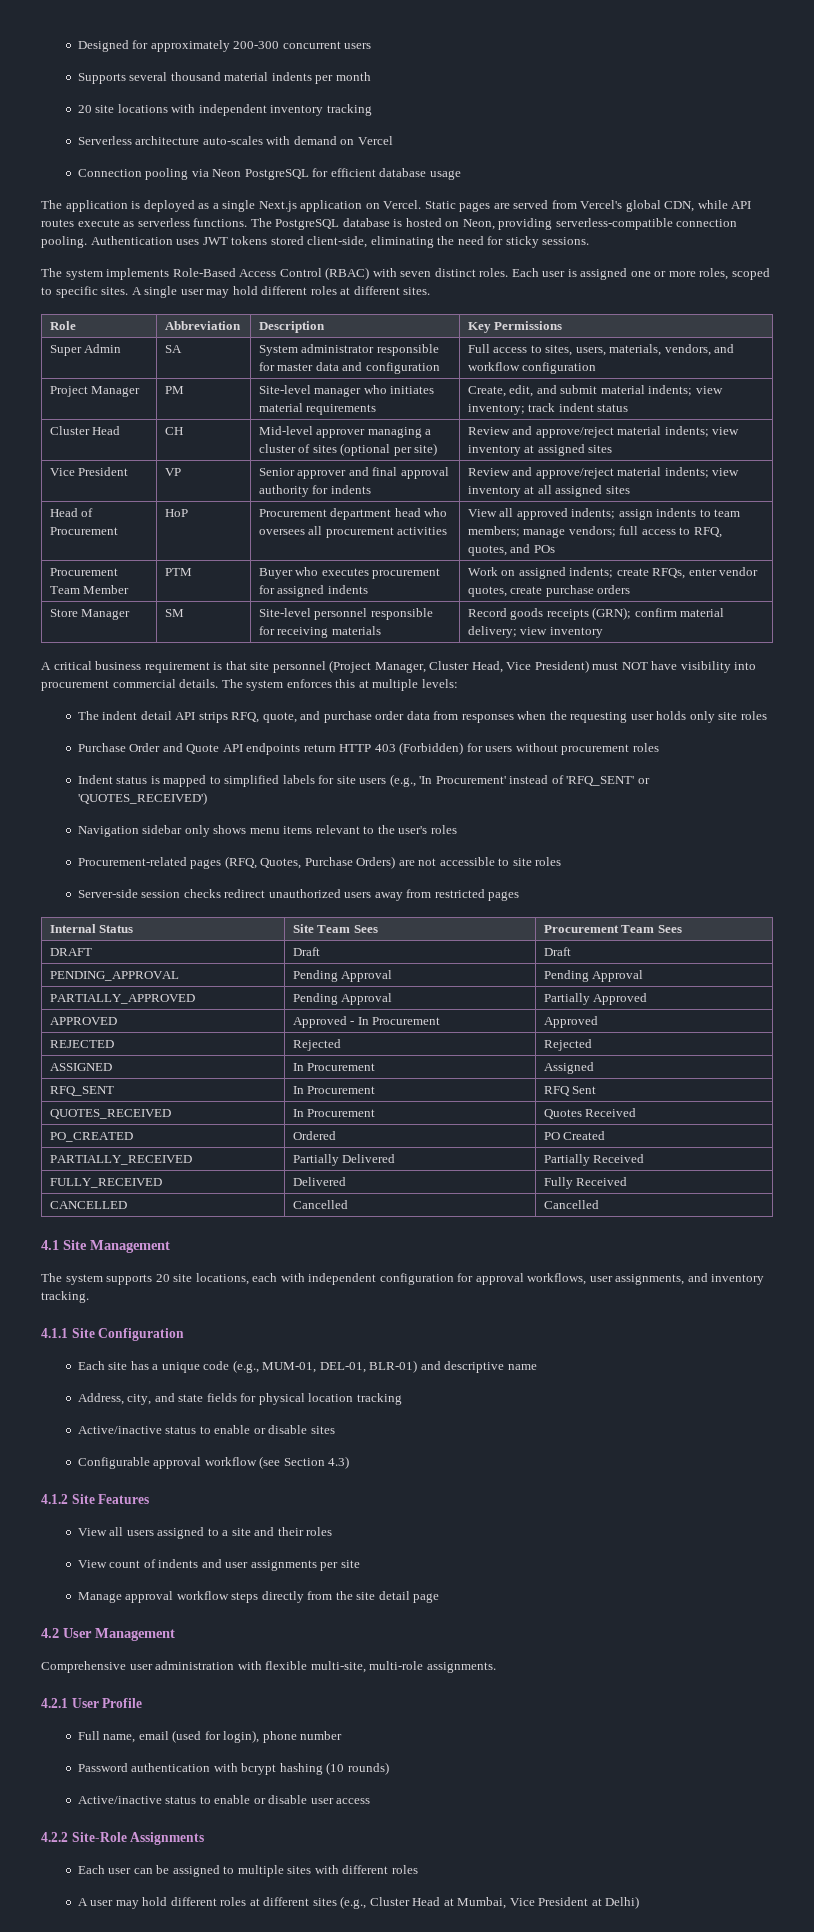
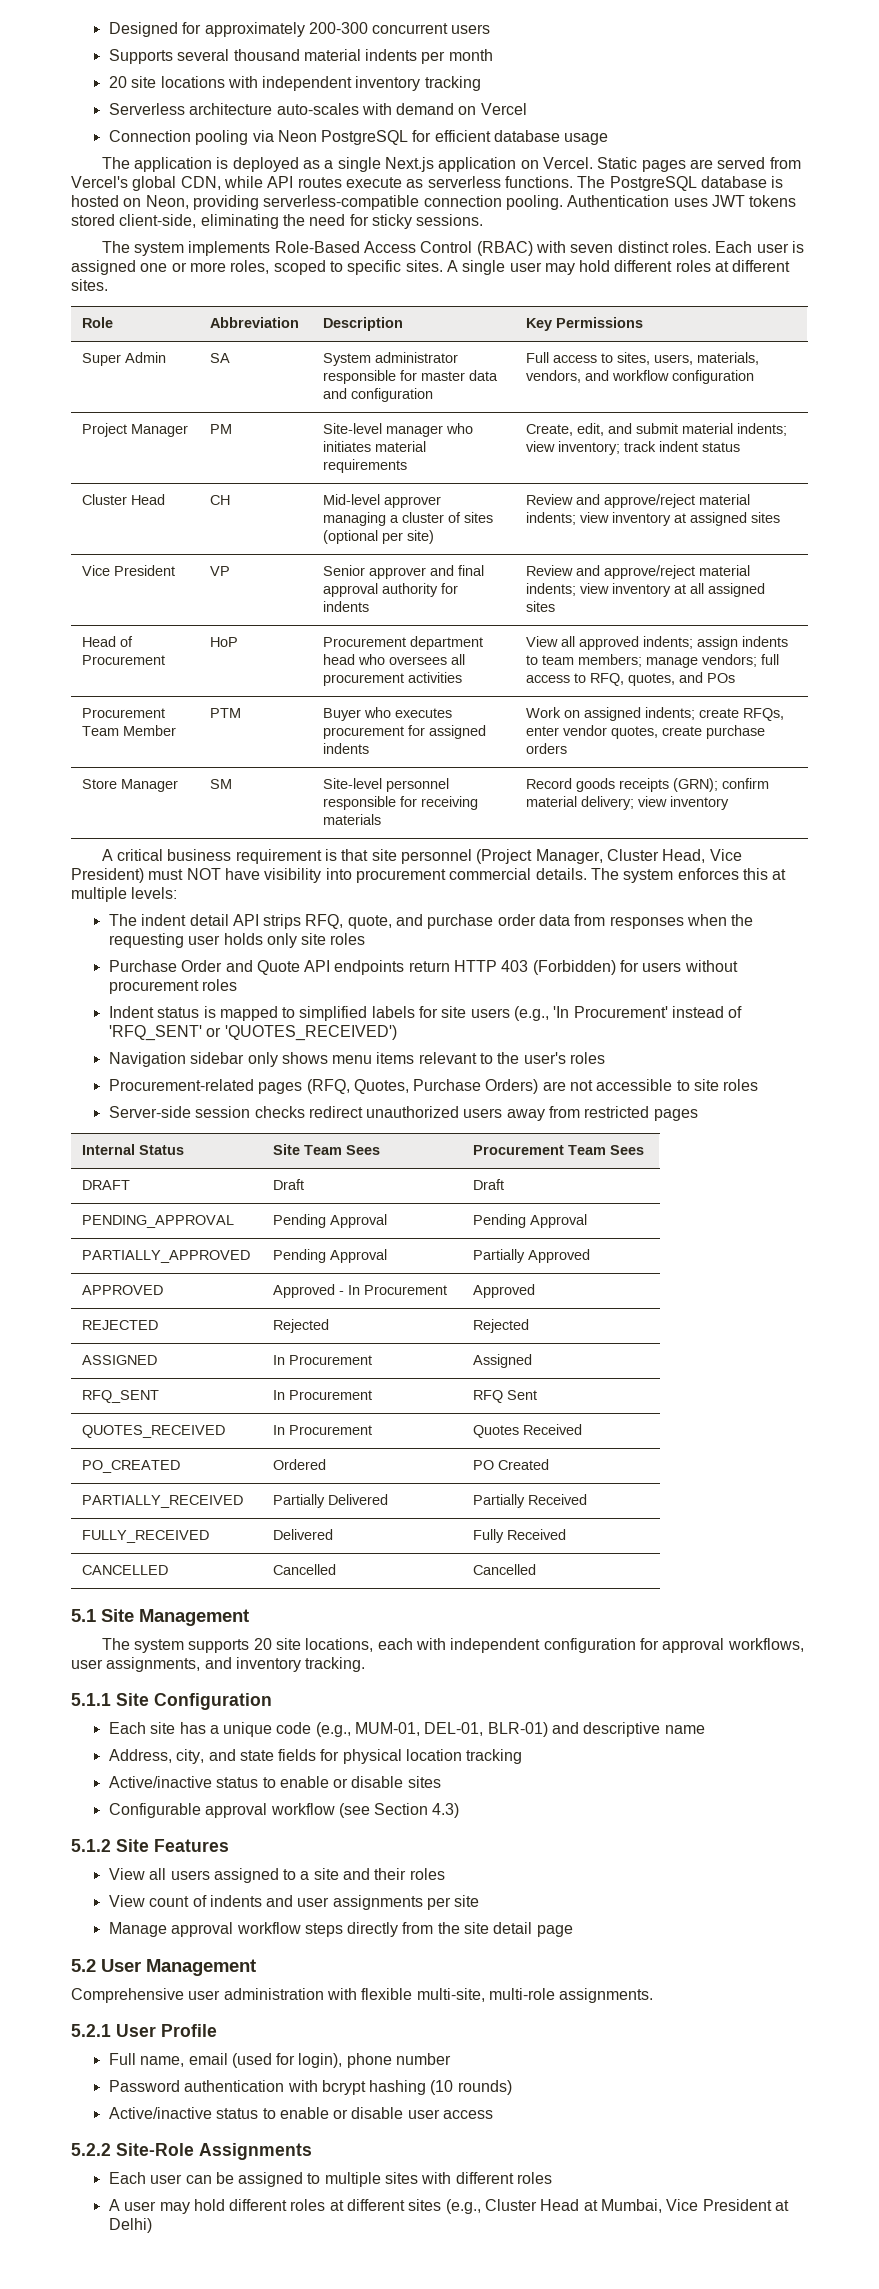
- 4.1 Site Management
+ 5.1 Site Management
- 4.1.1 Site Configuration
+ 5.1.1 Site Configuration
- 4.1.2 Site Features
+ 5.1.2 Site Features
- 4.2 User Management
+ 5.2 User Management
- 4.2.1 User Profile
+ 5.2.1 User Profile
- 4.2.2 Site-Role Assignments
+ 5.2.2 Site-Role Assignments

